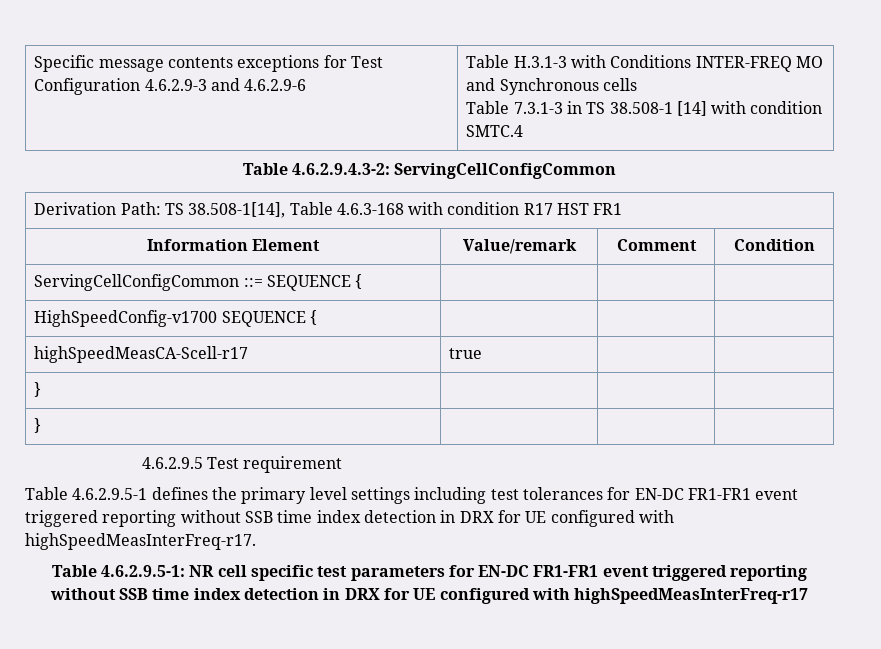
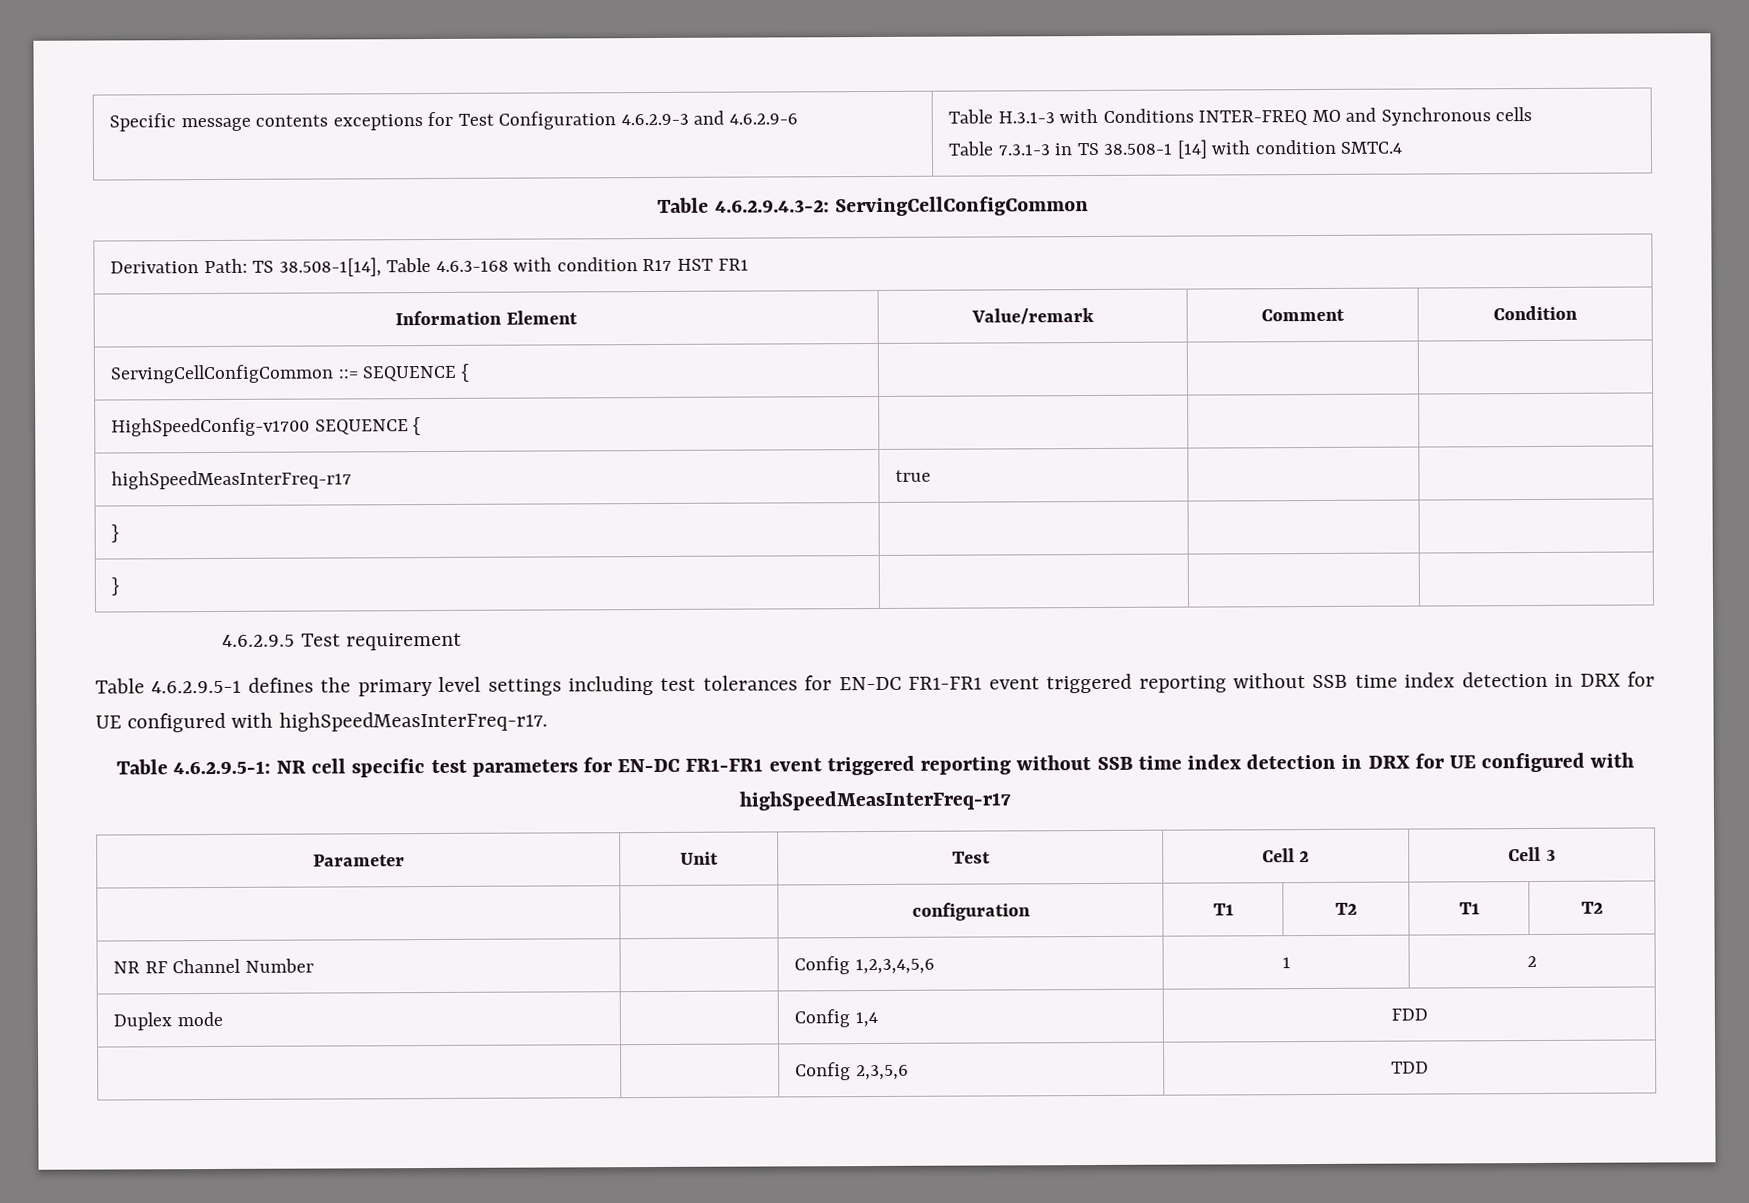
- highSpeedMeasCA-Scell-r17 | true | |
+ highSpeedMeasInterFreq-r17 | true | |
+ Parameter | Unit | Test | Cell 2 | Cell 3
+ | | configuration | T1 | T2 | T1 | T2
+ NR RF Channel Number | | Config 1,2,3,4,5,6 | 1 | 2
+ Duplex mode | | Config 1,4 | FDD
+ | | Config 2,3,5,6 | TDD

